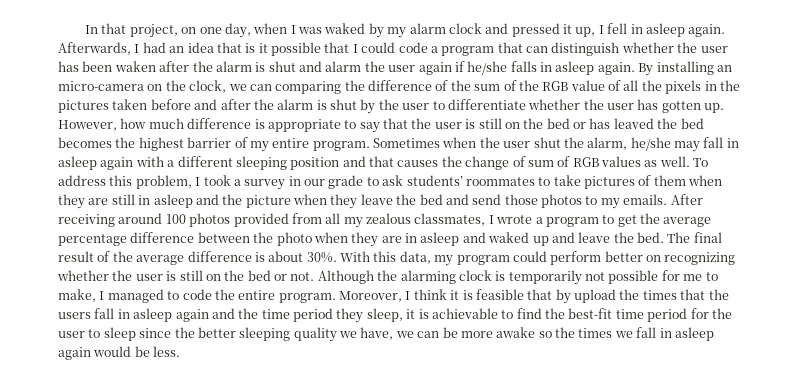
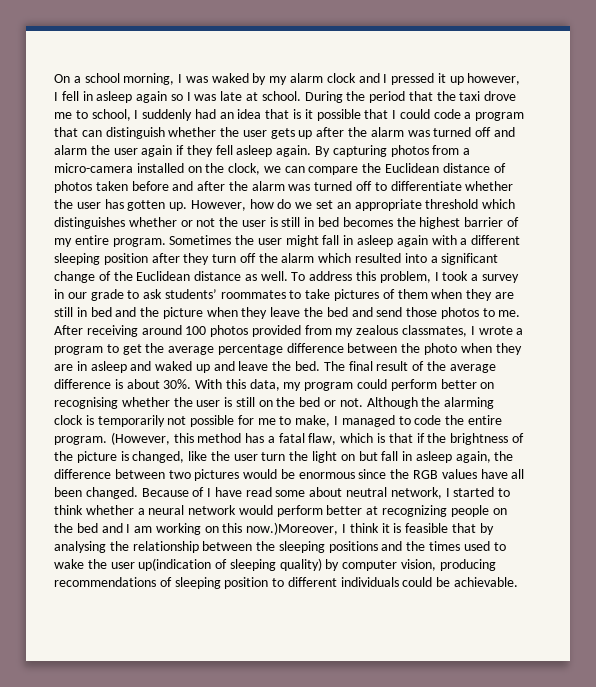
- In that project, on one day, when I was waked by my alarm clock and pressed it up, I fell in asleep again. Afterwards, I had an idea that is it possible that I could code a program that can distinguish whether the user has been waken after the alarm is shut and alarm the user again if he/she falls in asleep again. By installing an micro-camera on the clock, we can comparing the difference of the sum of the RGB value of all the pixels in the pictures taken before and after the alarm is shut by the user to differentiate whether the user has gotten up.
+ On a school morning, I was waked by my alarm clock and I pressed it up however, I fell in asleep again so I was late at school. During the period that the taxi drove me to school, I suddenly had an idea that is it possible that I could code a program that can distinguish whether the user gets up after the alarm was turned off and alarm the user again if they fell asleep again. By capturing photos from a micro-camera installed on the clock, we can compare the Euclidean distance of photos taken before and after the alarm was turned off to differentiate whether the user has gotten up.
- However, how much difference is appropriate to say that the user is still on the bed or has leaved the bed becomes the highest barrier of my entire program.
+ However, how do we set an appropriate threshold which distinguishes whether or not the user is still in bed becomes the highest barrier of my entire program.
- Sometimes when the user shut the alarm, he/she may fall in asleep again with a different sleeping position and that causes the change of sum of RGB values as well.
+ Sometimes the user might fall in asleep again with a different sleeping position after they turn off the alarm which resulted into a significant change of the Euclidean distance as well.
- To address this problem, I took a survey in our grade to ask students’ roommates to take pictures of them when they are still in asleep and the picture when they leave the bed and send those photos to my emails.
+ To address this problem, I took a survey in our grade to ask students’ roommates to take pictures of them when they are still in bed and the picture when they leave the bed and send those photos to me.
- After receiving around 100 photos provided from all my zealous classmates, I wrote a program to get the average percentage difference between the photo when they are in asleep and waked up and leave the bed.
+ After receiving around 100 photos provided from my zealous classmates, I wrote a program to get the average percentage difference between the photo when they are in asleep and waked up and leave the bed.
- With this data, my program could perform better on recognizing whether the user is still on the bed or not.
+ With this data, my program could perform better on recognising whether the user is still on the bed or not.
- Moreover, I think it is feasible that by upload the times that the users fall in asleep again and the time period they sleep, it is achievable to find the best-fit time period for the user to sleep since the better sleeping quality we have, we can be more awake so the times we fall in asleep again would be less.
+ (However, this method has a fatal flaw, which is that if the brightness of the picture is changed, like the user turn the light on but fall in asleep again, the difference between two pictures would be enormous since the RGB values have all been changed. Because of I have read some about neutral network, I started to think whether a neural network would perform better at recognizing people on the bed and I am working on this now.)Moreover, I think it is feasible that by analysing the relationship between the sleeping positions and the times used to wake the user up(indication of sleeping quality) by computer vision, producing recommendations of sleeping position to different individuals could be achievable.

